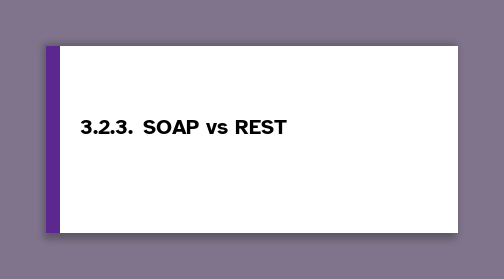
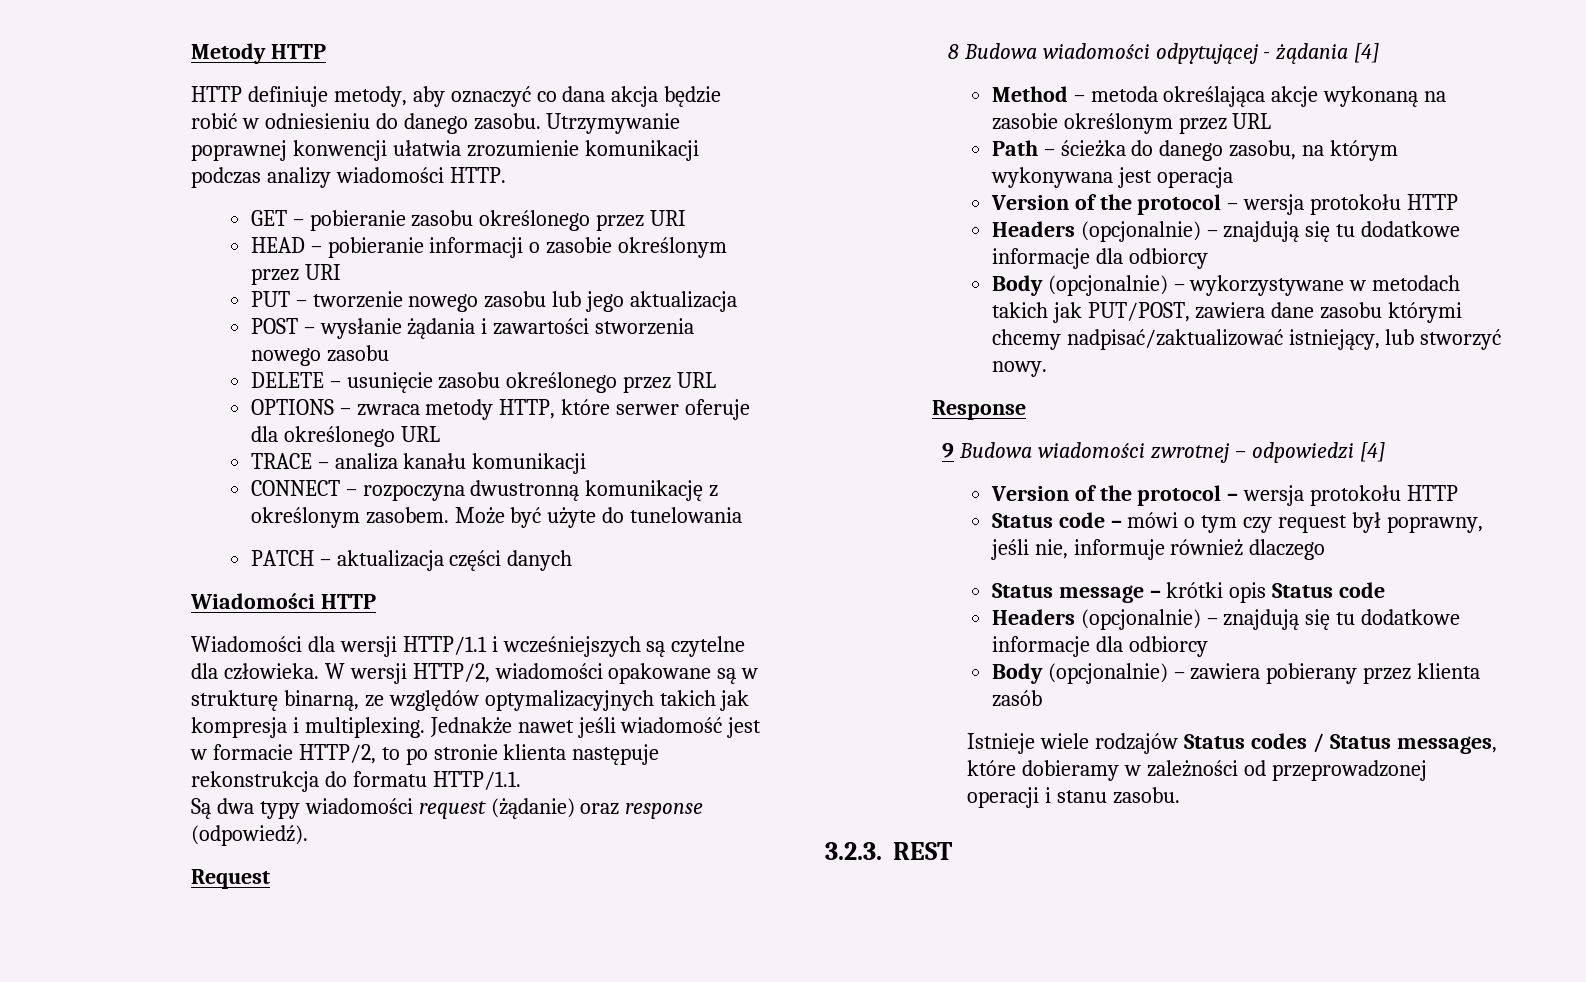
- 3.2.3. SOAP vs REST
+ Metody HTTP
+ HTTP definiuje metody, aby oznaczyć co dana akcja będzie robić w odniesieniu do danego zasobu. Utrzymywanie poprawnej konwencji ułatwia zrozumienie komunikacji podczas analizy wiadomości HTTP.
+ GET – pobieranie zasobu określonego przez URI
+ HEAD – pobieranie informacji o zasobie określonym przez URI
+ PUT – tworzenie nowego zasobu lub jego aktualizacja
+ POST – wysłanie żądania i zawartości stworzenia nowego zasobu
+ DELETE – usunięcie zasobu określonego przez URL
+ OPTIONS – zwraca metody HTTP, które serwer oferuje dla określonego URL
+ TRACE – analiza kanału komunikacji
+ CONNECT – rozpoczyna dwustronną komunikację z określonym zasobem. Może być użyte do tunelowania
+ PATCH – aktualizacja części danych
+ Wiadomości HTTP
+ Wiadomości dla wersji HTTP/1.1 i wcześniejszych są czytelne dla człowieka. W wersji HTTP/2, wiadomości opakowane są w strukturę binarną, ze względów optymalizacyjnych takich jak kompresja i multiplexing. Jednakże nawet jeśli wiadomość jest w formacie HTTP/2, to po stronie klienta następuje rekonstrukcja do formatu HTTP/1.1.
+ Są dwa typy wiadomości request (żądanie) oraz response (odpowiedź).
+ Request
+ 8 Budowa wiadomości odpytującej - żądania [4]
+ Method – metoda określająca akcje wykonaną na zasobie określonym przez URL
+ Path – ścieżka do danego zasobu, na którym wykonywana jest operacja
+ Version of the protocol – wersja protokołu HTTP
+ Headers (opcjonalnie) – znajdują się tu dodatkowe informacje dla odbiorcy
+ Body (opcjonalnie) – wykorzystywane w metodach takich jak PUT/POST, zawiera dane zasobu którymi chcemy nadpisać/zaktualizować istniejący, lub stworzyć nowy.
+ Response
+ 9 Budowa wiadomości zwrotnej – odpowiedzi [4]
+ Version of the protocol – wersja protokołu HTTP
+ Status code – mówi o tym czy request był poprawny, jeśli nie, informuje również dlaczego
+ Status message – krótki opis Status code
+ Headers (opcjonalnie) – znajdują się tu dodatkowe informacje dla odbiorcy
+ Body (opcjonalnie) – zawiera pobierany przez klienta zasób
+ Istnieje wiele rodzajów Status codes / Status messages, które dobieramy w zależności od przeprowadzonej operacji i stanu zasobu.
+ 3.2.3. REST

